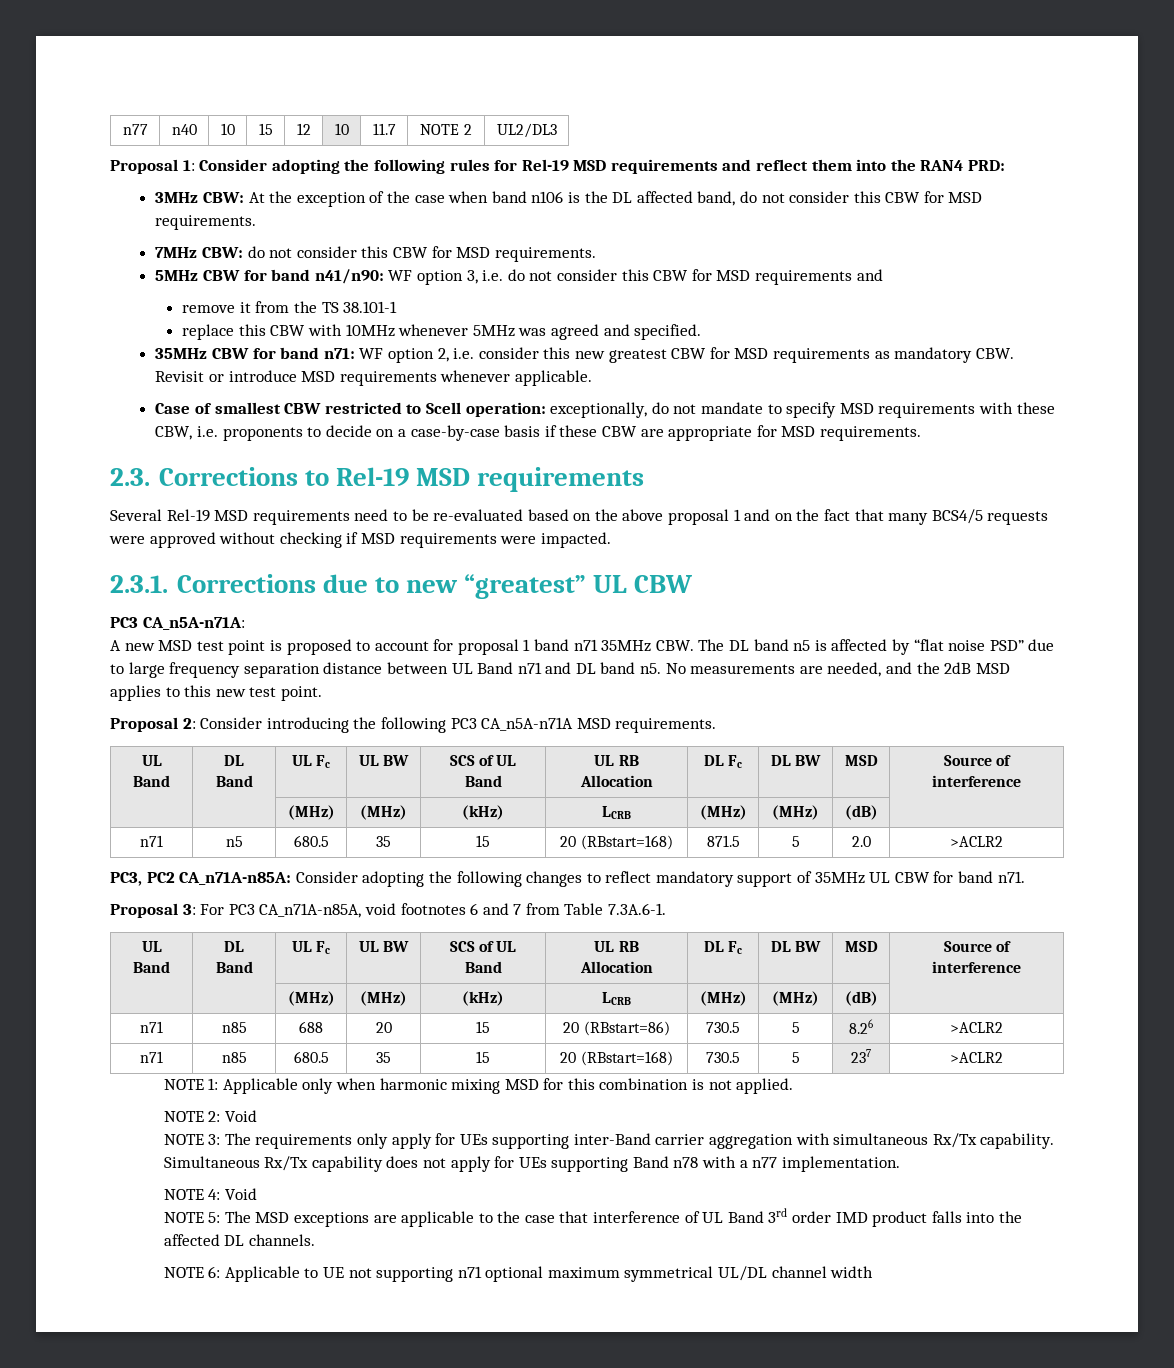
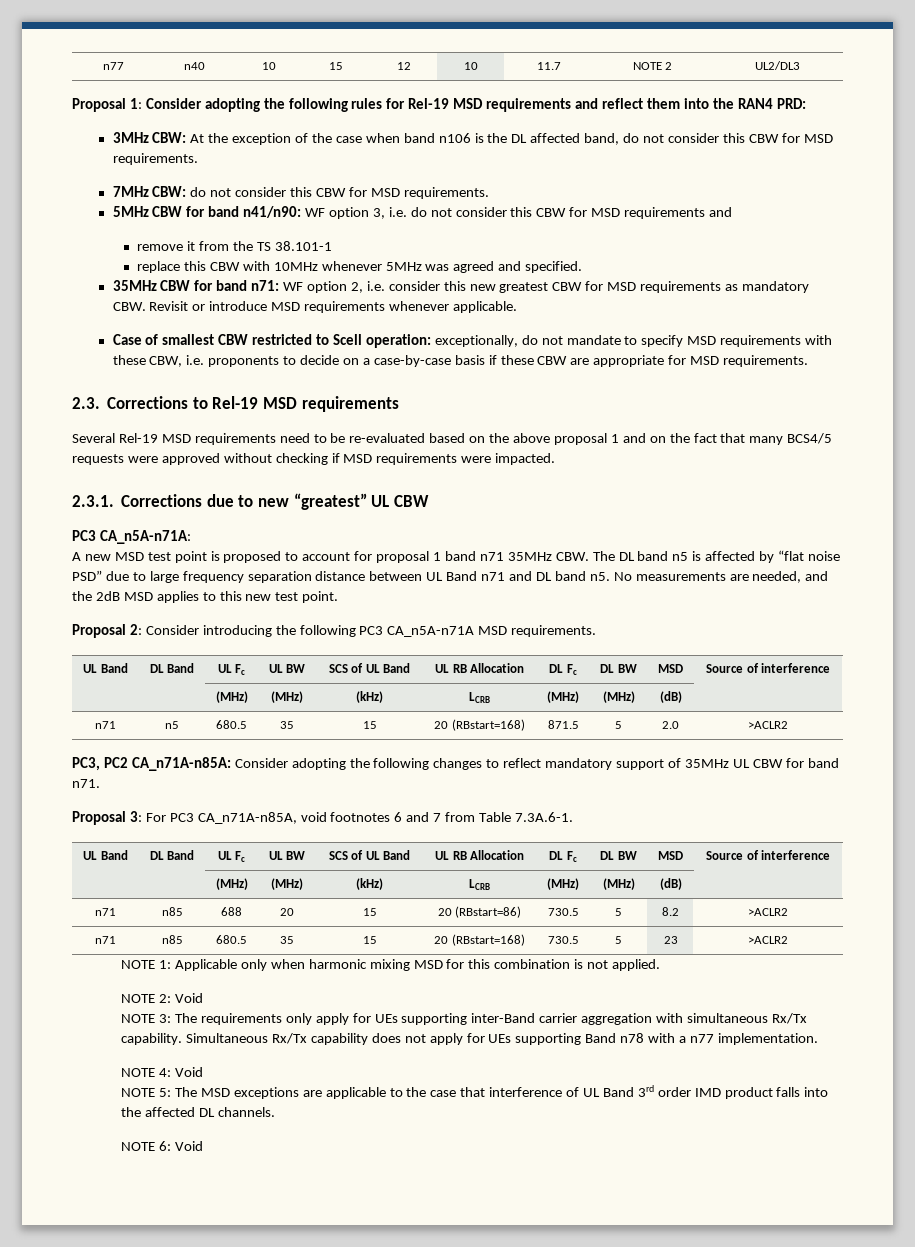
- n71 | n85 | 688 | 20 | 15 | 20 (RBstart=86) | 730.5 | 5 | 8.26 | >ACLR2
+ n71 | n85 | 688 | 20 | 15 | 20 (RBstart=86) | 730.5 | 5 | 8.2 | >ACLR2
- n71 | n85 | 680.5 | 35 | 15 | 20 (RBstart=168) | 730.5 | 5 | 237 | >ACLR2
+ n71 | n85 | 680.5 | 35 | 15 | 20 (RBstart=168) | 730.5 | 5 | 23 | >ACLR2
- NOTE 6: Applicable to UE not supporting n71 optional maximum symmetrical UL/DL channel width
+ NOTE 6: Void

